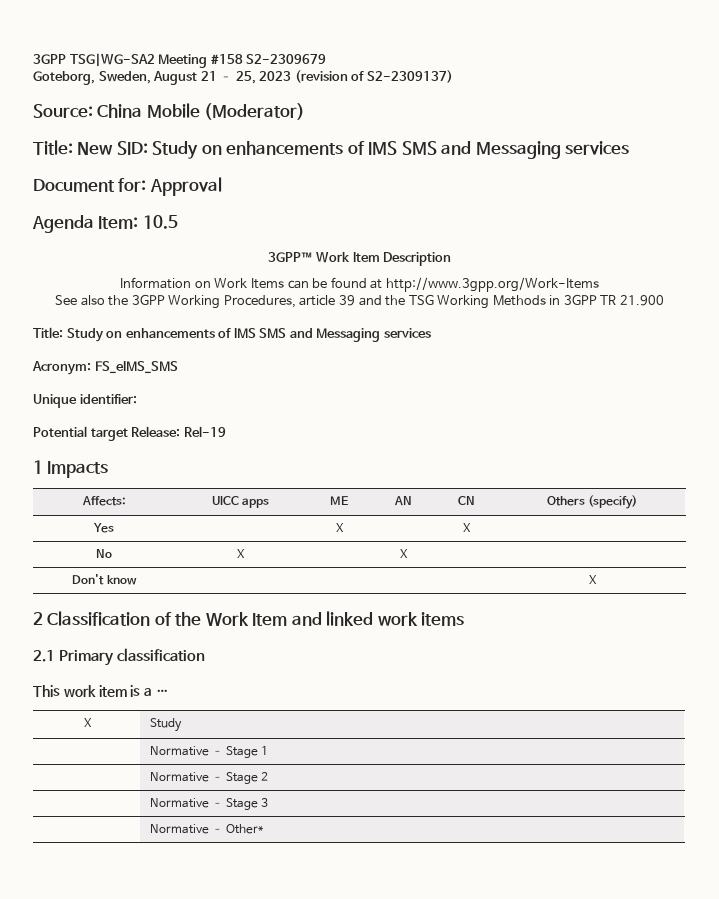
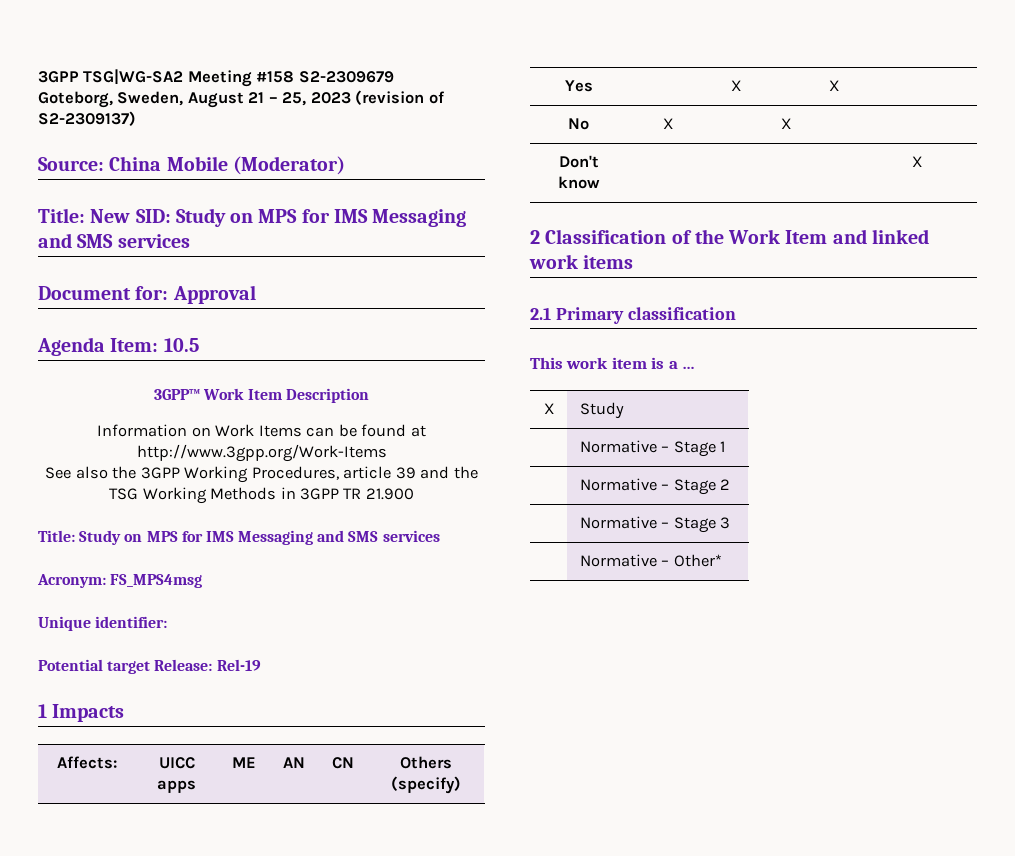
- Title: New SID: Study on enhancements of IMS SMS and Messaging services
+ Title: New SID: Study on MPS for IMS Messaging and SMS services
- Title: Study on enhancements of IMS SMS and Messaging services
+ Title: Study on MPS for IMS Messaging and SMS services
- Acronym: FS_eIMS_SMS
+ Acronym: FS_MPS4msg

